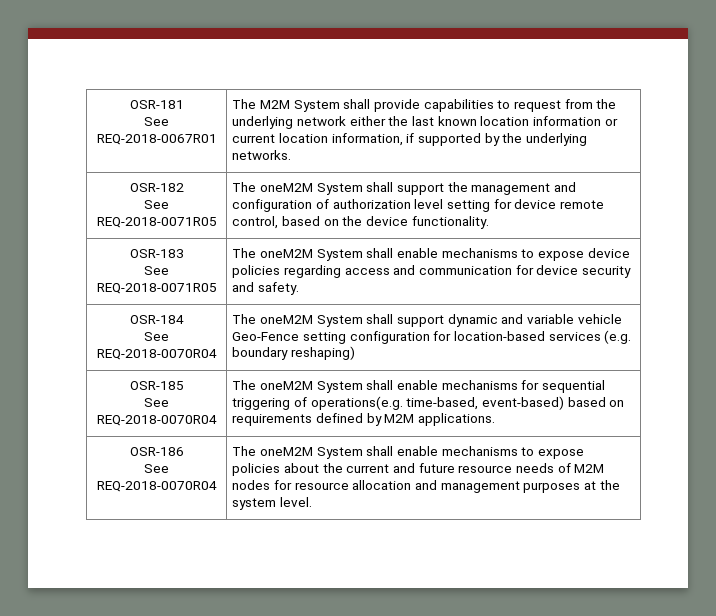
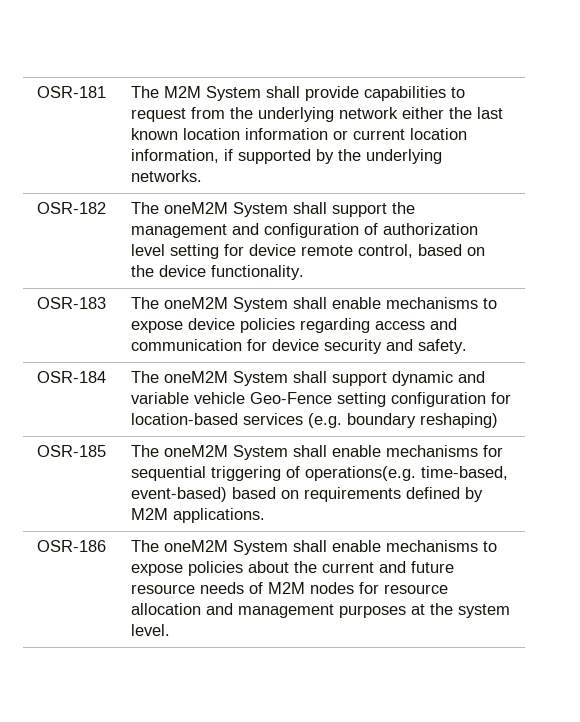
- OSR-181
- See REQ-2018-0067R01 | The M2M System shall provide capabilities to request from the underlying network either the last known location information or current location information, if supported by the underlying networks.
+ OSR-181 | The M2M System shall provide capabilities to request from the underlying network either the last known location information or current location information, if supported by the underlying networks.
- OSR-182
- See REQ-2018-0071R05 | The oneM2M System shall support the management and configuration of authorization level setting for device remote control, based on the device functionality.
+ OSR-182 | The oneM2M System shall support the management and configuration of authorization level setting for device remote control, based on the device functionality.
- OSR-183
- See REQ-2018-0071R05 | The oneM2M System shall enable mechanisms to expose device policies regarding access and communication for device security and safety.
+ OSR-183 | The oneM2M System shall enable mechanisms to expose device policies regarding access and communication for device security and safety.
- OSR-184
- See REQ-2018-0070R04 | The oneM2M System shall support dynamic and variable vehicle Geo-Fence setting configuration for location-based services (e.g. boundary reshaping)
+ OSR-184 | The oneM2M System shall support dynamic and variable vehicle Geo-Fence setting configuration for location-based services (e.g. boundary reshaping)
- OSR-185
- See REQ-2018-0070R04 | The oneM2M System shall enable mechanisms for sequential triggering of operations(e.g. time-based, event-based) based on requirements defined by M2M applications.
+ OSR-185 | The oneM2M System shall enable mechanisms for sequential triggering of operations(e.g. time-based, event-based) based on requirements defined by M2M applications.
- OSR-186
- See REQ-2018-0070R04 | The oneM2M System shall enable mechanisms to expose policies about the current and future resource needs of M2M nodes for resource allocation and management purposes at the system level.
+ OSR-186 | The oneM2M System shall enable mechanisms to expose policies about the current and future resource needs of M2M nodes for resource allocation and management purposes at the system level.

